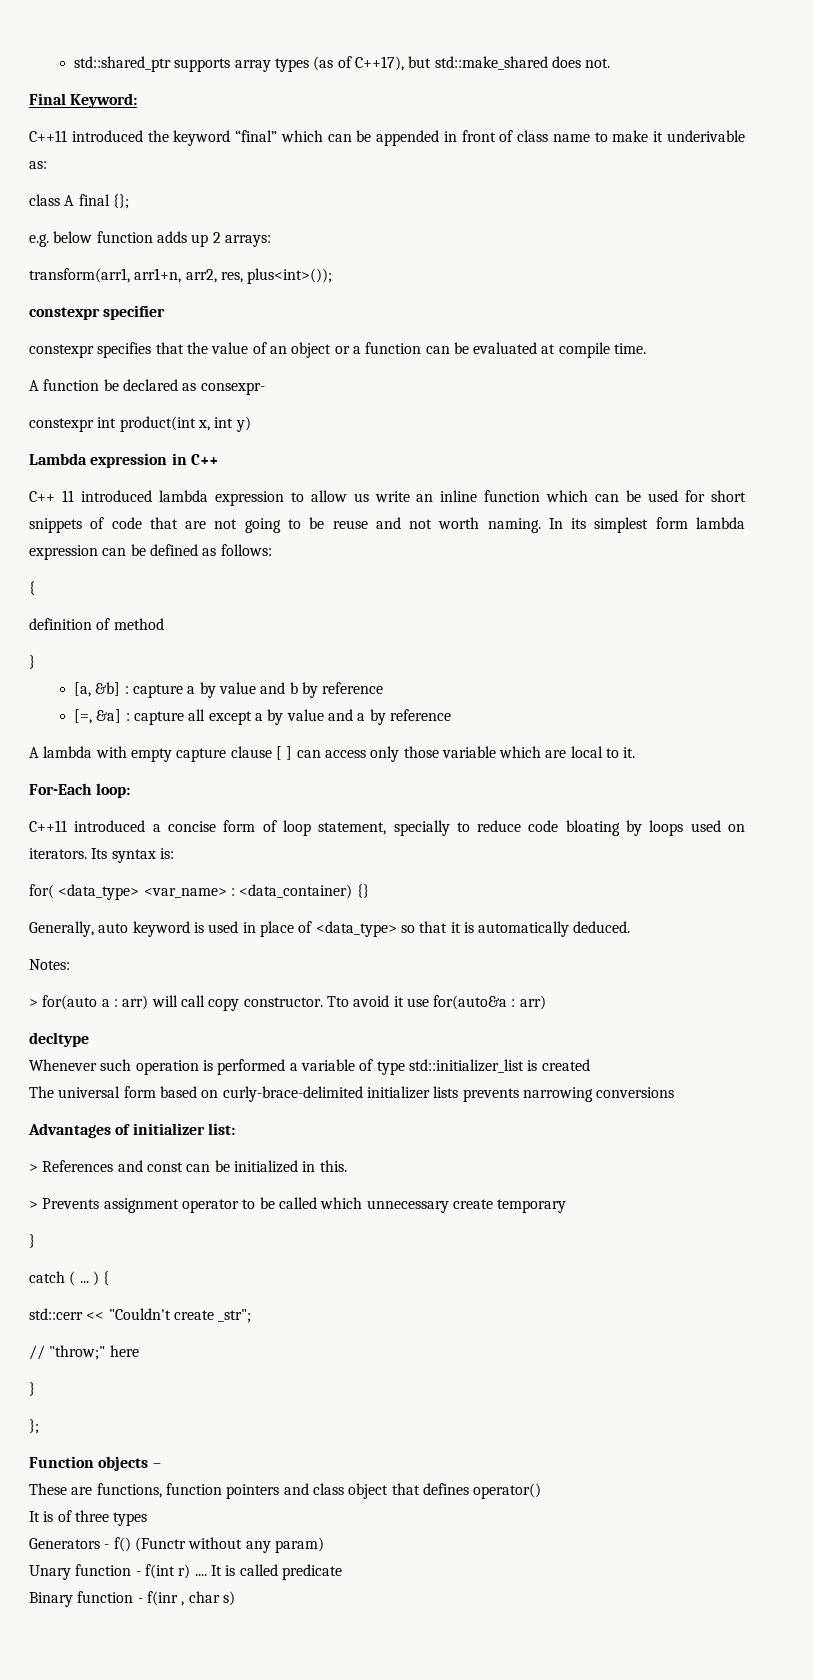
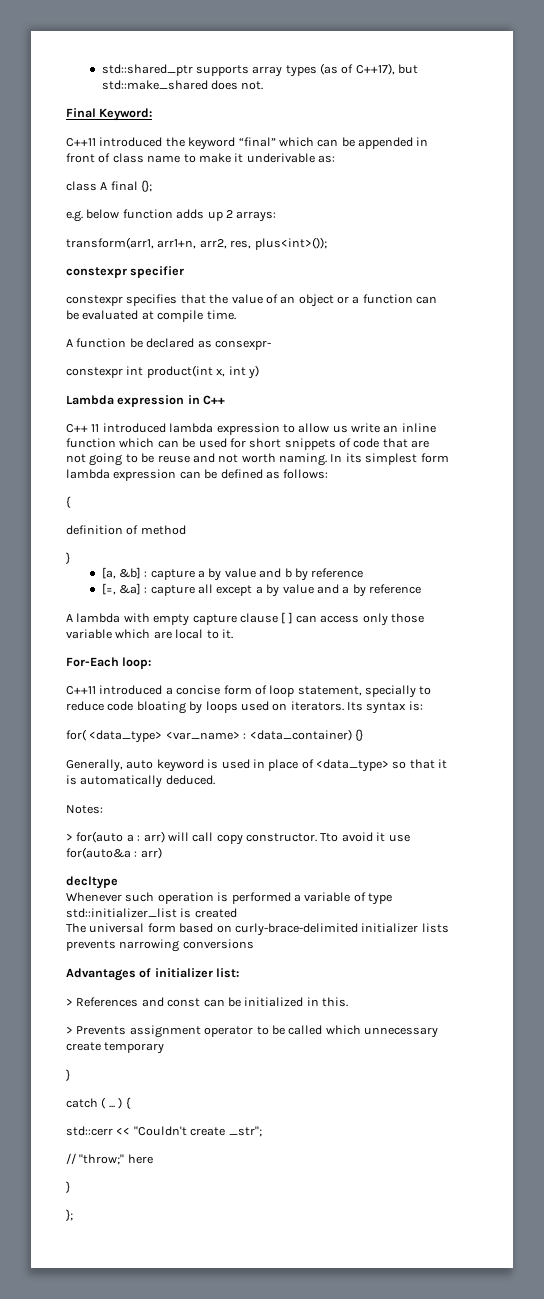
- Function objects –
- These are functions, function pointers and class object that defines operator()
- It is of three types
- Generators - f() (Functr without any param)
- Unary function - f(int r) .... It is called predicate
- Binary function - f(inr , char s)

